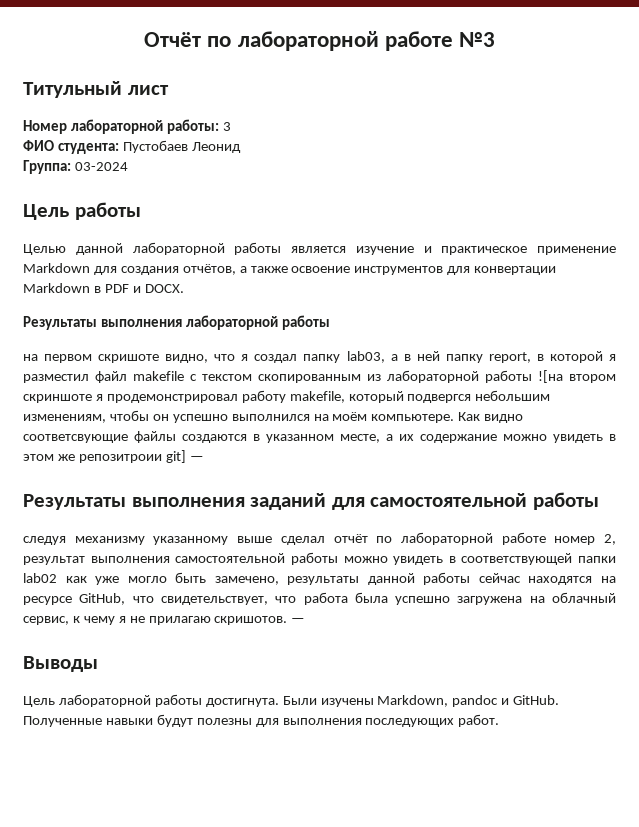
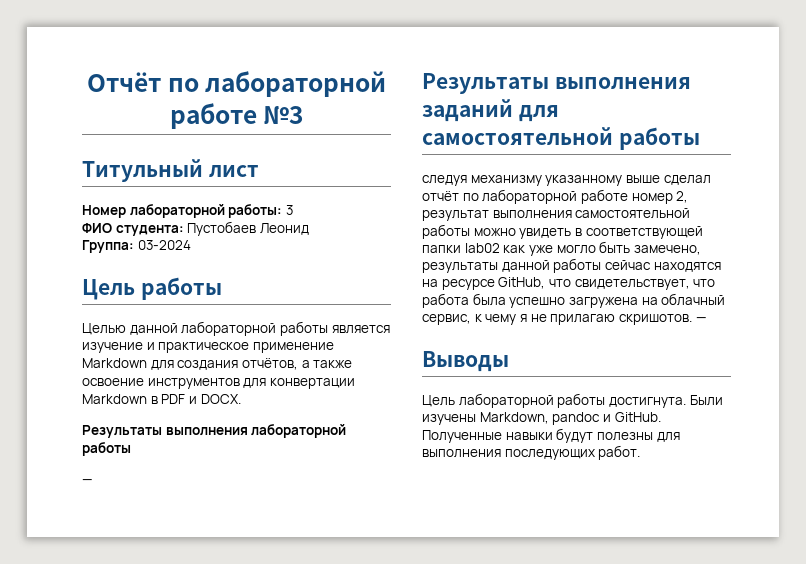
  Результаты выполнения лабораторной работы
- на первом скришоте видно, что я создал папку lab03, а в ней папку report, в которой я разместил файл makefile с текстом скопированным из лабораторной работы ![на втором скриншоте я продемонстрировал работу makefile, который подвергся небольшим изменениям, чтобы он успешно выполнился на моём компьютере. Как видно соответсвующие файлы создаются в указанном месте, а их содержание можно увидеть в этом же репозитроии git] —
+ —

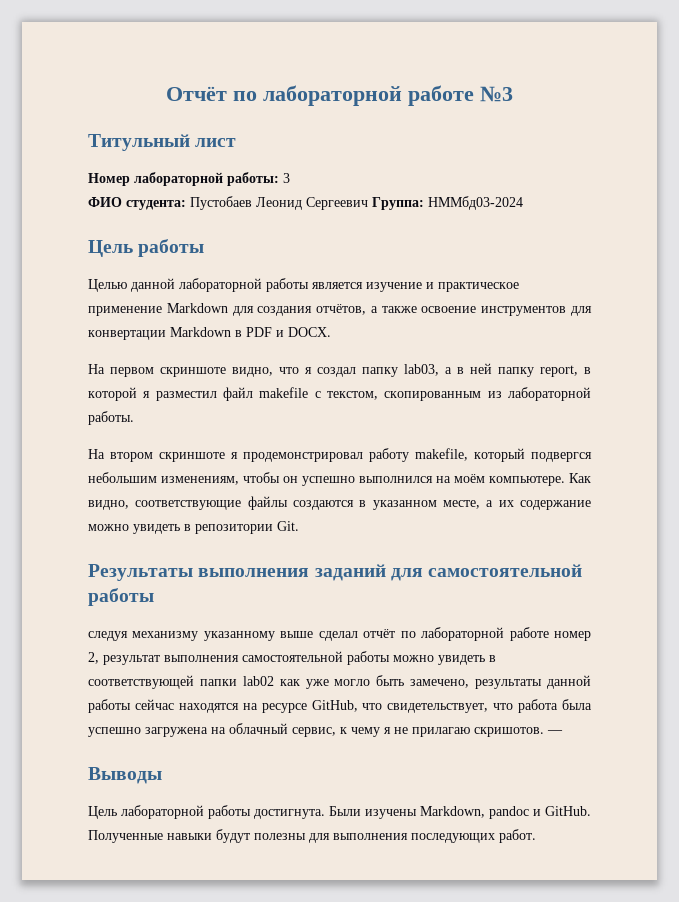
- ФИО студента: Пустобаев Леонид
- Группа: 03-2024
+ ФИО студента: Пустобаев Леонид Сергеевич Группа: НММбд03-2024
- Результаты выполнения лабораторной работы
- —
+ На первом скриншоте видно, что я создал папку lab03, а в ней папку report, в которой я разместил файл makefile с текстом, скопированным из лабораторной работы.
+ На втором скриншоте я продемонстрировал работу makefile, который подвергся небольшим изменениям, чтобы он успешно выполнился на моём компьютере. Как видно, соответствующие файлы создаются в указанном месте, а их содержание можно увидеть в репозитории Git.

